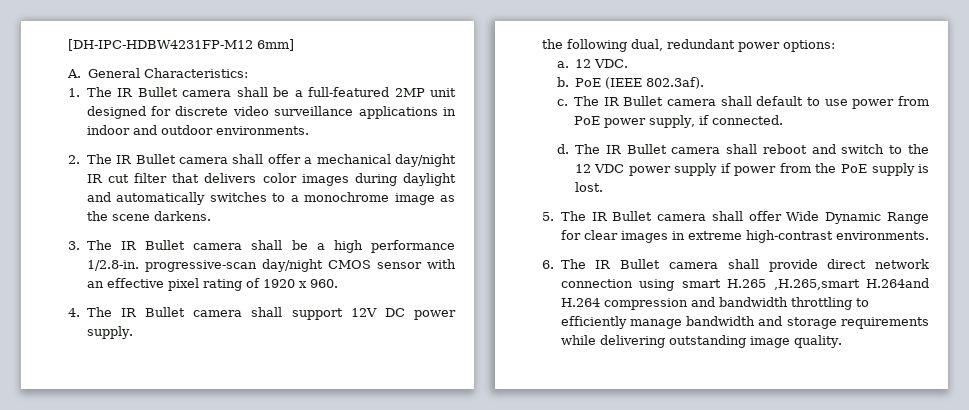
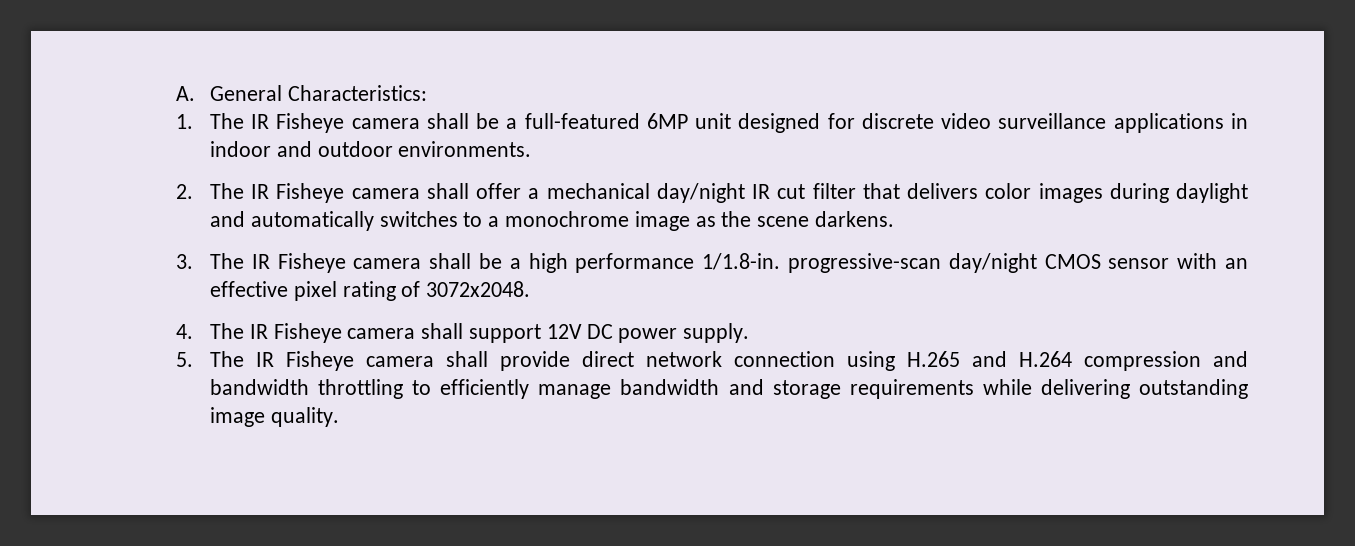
- [DH-IPC-HDBW4231FP-M12 6mm]
- 1. The IR Bullet camera shall be a full-featured 2MP unit designed for discrete video surveillance applications in indoor and outdoor environments.
+ 1. The IR Fisheye camera shall be a full-featured 6MP unit designed for discrete video surveillance applications in indoor and outdoor environments.
- 2. The IR Bullet camera shall offer a mechanical day/night IR cut filter that delivers color images during daylight and automatically switches to a monochrome image as the scene darkens.
+ 2. The IR Fisheye camera shall offer a mechanical day/night IR cut filter that delivers color images during daylight and automatically switches to a monochrome image as the scene darkens.
- 3. The IR Bullet camera shall be a high performance 1/2.8-in. progressive-scan day/night CMOS sensor with an effective pixel rating of 1920 x 960.
+ 3. The IR Fisheye camera shall be a high performance 1/1.8-in. progressive-scan day/night CMOS sensor with an effective pixel rating of 3072x2048.
- 4. The IR Bullet camera shall support 12V DC power supply.
+ 4. The IR Fisheye camera shall support 12V DC power supply.
- the following dual, redundant power options:
- a. 12 VDC.
- b. PoE (IEEE 802.3af).
- c. The IR Bullet camera shall default to use power from PoE power supply, if connected.
- d. The IR Bullet camera shall reboot and switch to the 12 VDC power supply if power from the PoE supply is lost.
- 5. The IR Bullet camera shall offer Wide Dynamic Range for clear images in extreme high-contrast environments.
- 6. The IR Bullet camera shall provide direct network connection using smart H.265 ,H.265,smart H.264and H.264 compression and bandwidth throttling to efficiently manage bandwidth and storage requirements while delivering outstanding image quality.
+ 5. The IR Fisheye camera shall provide direct network connection using H.265 and H.264 compression and bandwidth throttling to efficiently manage bandwidth and storage requirements while delivering outstanding image quality.

